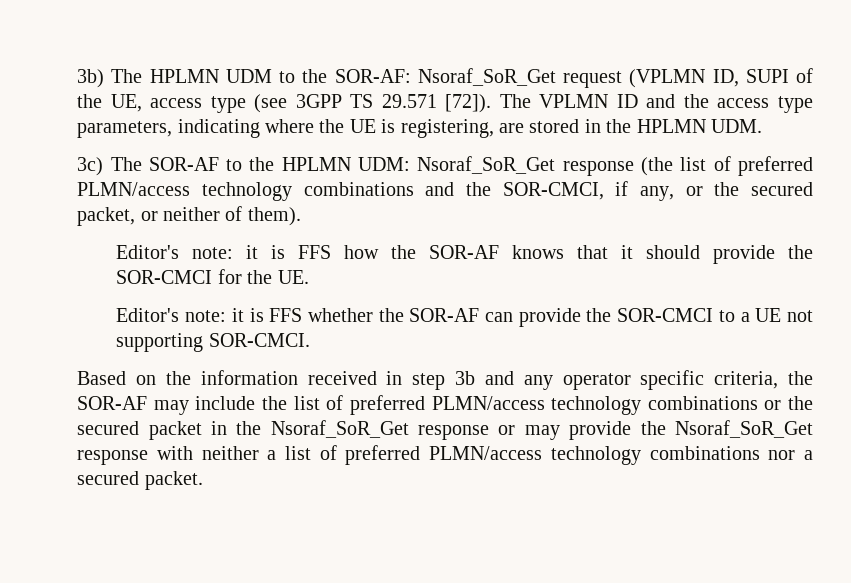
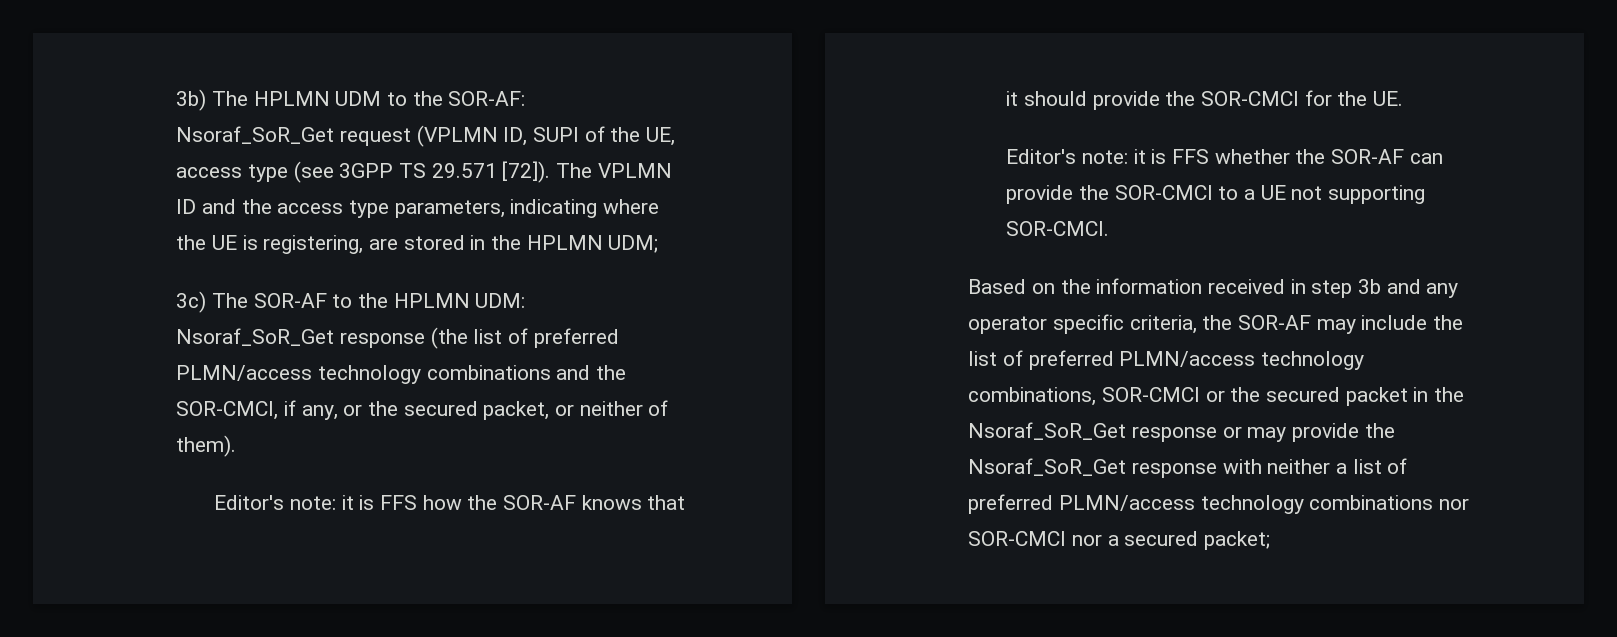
- The VPLMN ID and the access type parameters, indicating where the UE is registering, are stored in the HPLMN UDM.
+ The VPLMN ID and the access type parameters, indicating where the UE is registering, are stored in the HPLMN UDM;
- Based on the information received in step 3b and any operator specific criteria, the SOR-AF may include the list of preferred PLMN/access technology combinations or the secured packet in the Nsoraf_SoR_Get response or may provide the Nsoraf_SoR_Get response with neither a list of preferred PLMN/access technology combinations nor a secured packet.
+ Based on the information received in step 3b and any operator specific criteria, the SOR-AF may include the list of preferred PLMN/access technology combinations, SOR-CMCI or the secured packet in the Nsoraf_SoR_Get response or may provide the Nsoraf_SoR_Get response with neither a list of preferred PLMN/access technology combinations nor SOR-CMCI nor a secured packet;

